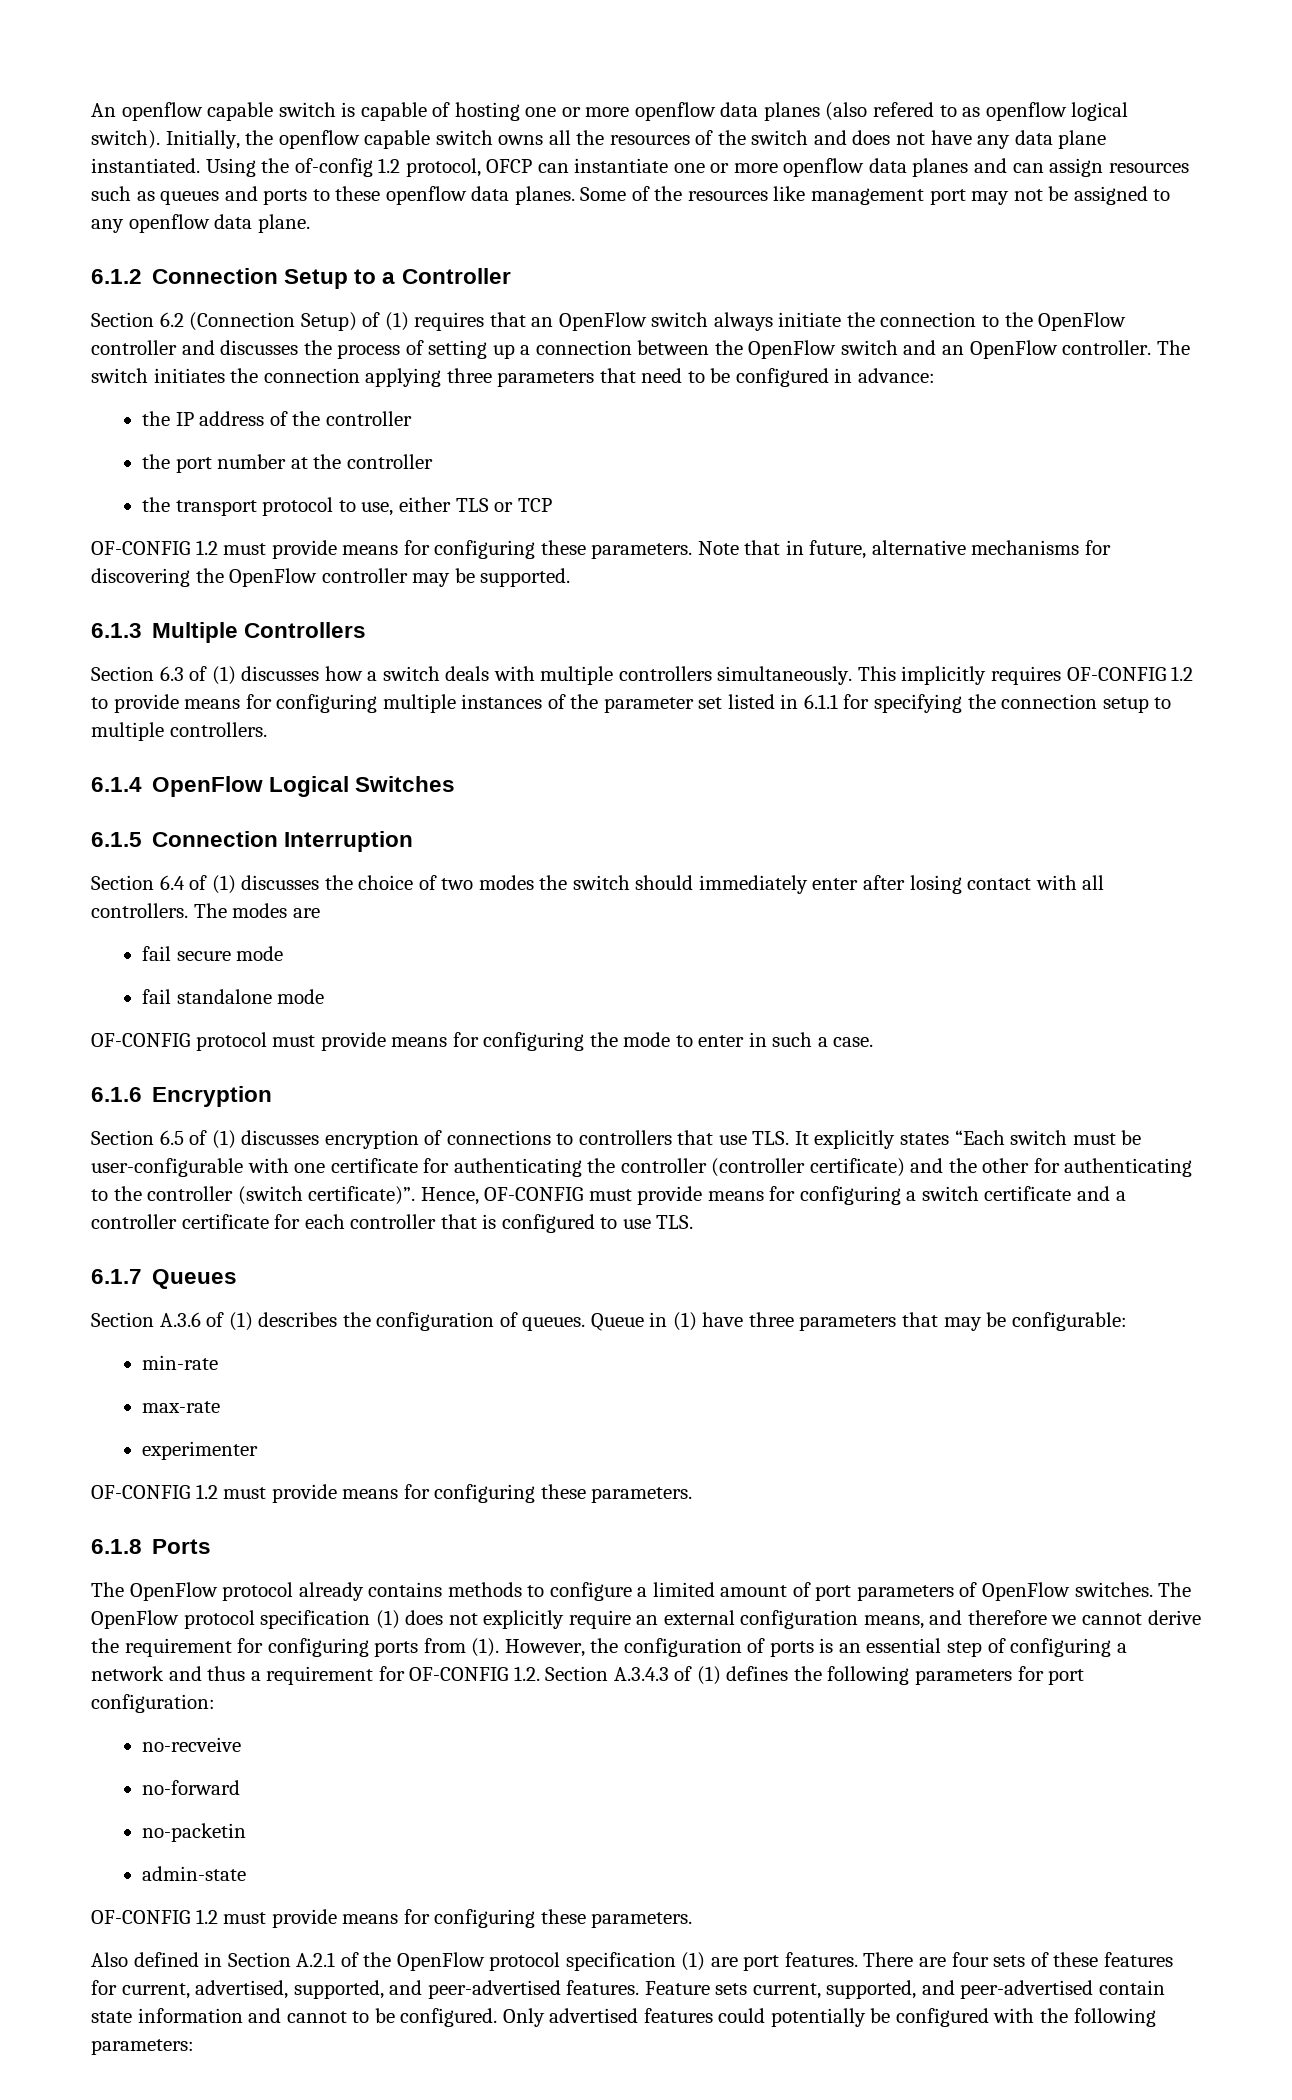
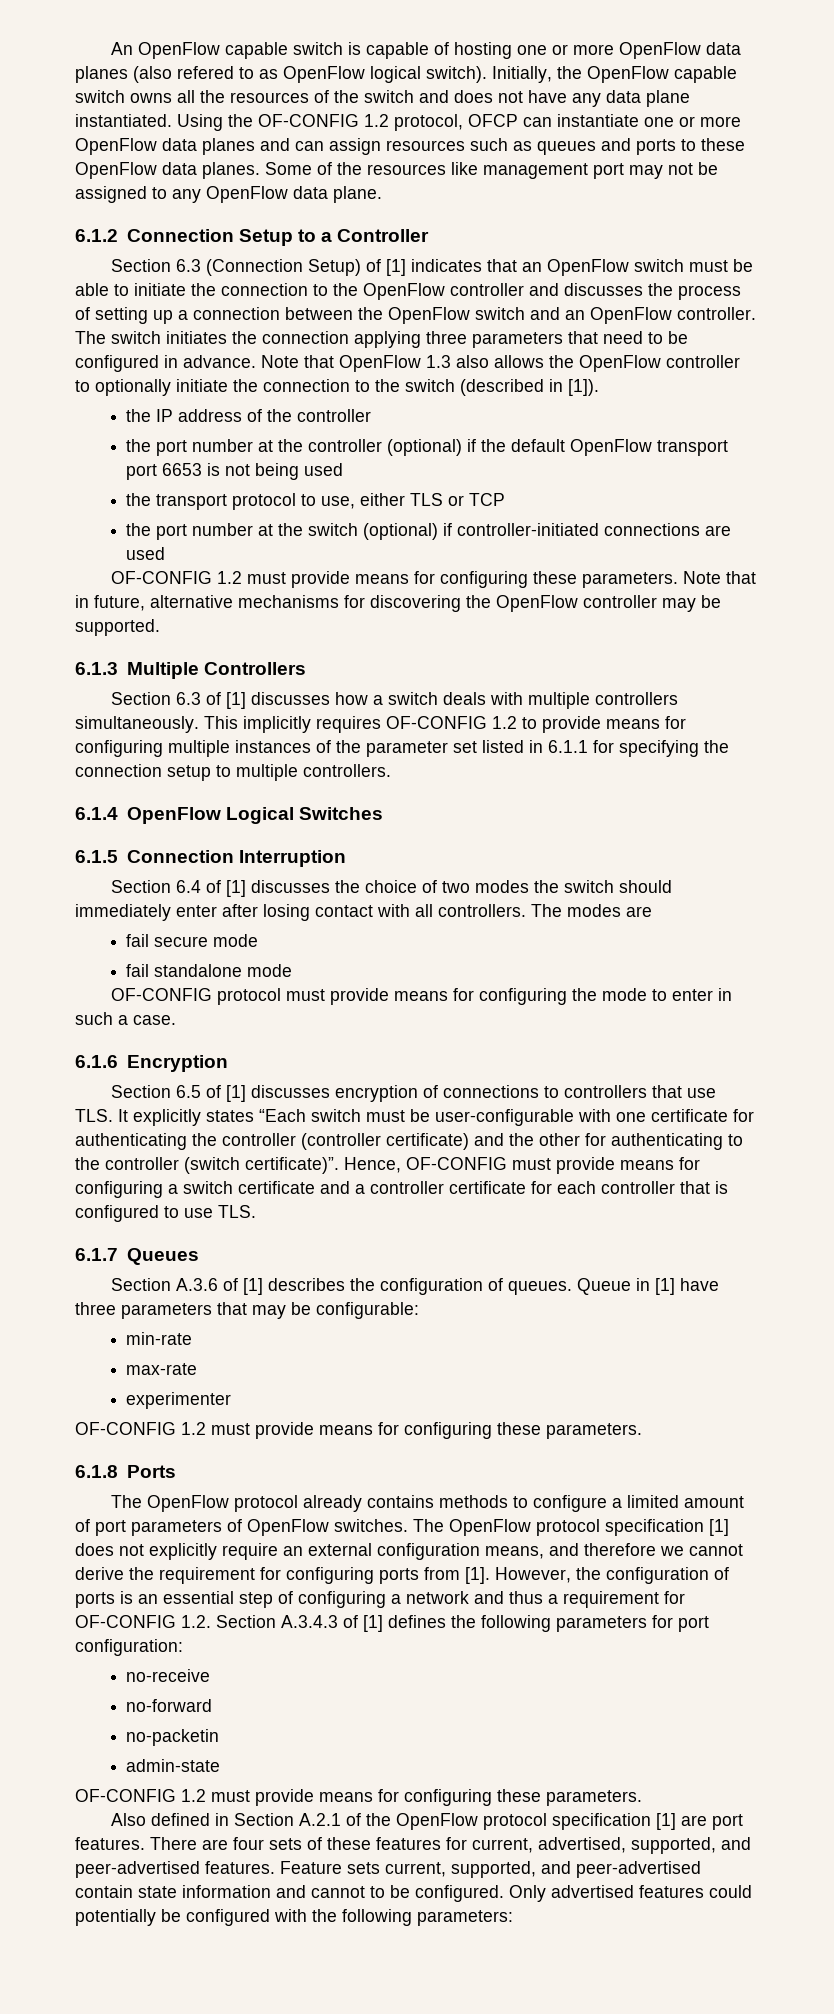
- An openflow capable switch is capable of hosting one or more openflow data planes (also refered to as openflow logical switch).
+ An OpenFlow capable switch is capable of hosting one or more OpenFlow data planes (also refered to as OpenFlow logical switch).
- Initially, the openflow capable switch owns all the resources of the switch and does not have any data plane instantiated.
+ Initially, the OpenFlow capable switch owns all the resources of the switch and does not have any data plane instantiated.
- Using the of-config 1.2 protocol, OFCP can instantiate one or more openflow data planes and can assign resources such as queues and ports to these openflow data planes.
+ Using the OF-CONFIG 1.2 protocol, OFCP can instantiate one or more OpenFlow data planes and can assign resources such as queues and ports to these OpenFlow data planes.
- Some of the resources like management port may not be assigned to any openflow data plane.
+ Some of the resources like management port may not be assigned to any OpenFlow data plane.
- Section 6.2 (Connection Setup) of (1) requires that an OpenFlow switch always initiate the connection to the OpenFlow controller and discusses the process of setting up a connection between the OpenFlow switch and an OpenFlow controller.
+ Section 6.3 (Connection Setup) of [1] indicates that an OpenFlow switch must be able to initiate the connection to the OpenFlow controller and discusses the process of setting up a connection between the OpenFlow switch and an OpenFlow controller.
- The switch initiates the connection applying three parameters that need to be configured in advance:
+ The switch initiates the connection applying three parameters that need to be configured in advance. Note that OpenFlow 1.3 also allows the OpenFlow controller to optionally initiate the connection to the switch (described in [1]).
- the port number at the controller
+ the port number at the controller (optional) if the default OpenFlow transport port 6653 is not being used
+ the port number at the switch (optional) if controller-initiated connections are used
- Section 6.3 of (1) discusses how a switch deals with multiple controllers simultaneously.
+ Section 6.3 of [1] discusses how a switch deals with multiple controllers simultaneously.
- Section 6.4 of (1) discusses the choice of two modes the switch should immediately enter after losing contact with all controllers.
+ Section 6.4 of [1] discusses the choice of two modes the switch should immediately enter after losing contact with all controllers.
- Section 6.5 of (1) discusses encryption of connections to controllers that use TLS. It explicitly states “Each switch must be user-configurable with one certificate for authenticating the controller (controller certificate) and the other for authenticating to the controller (switch certificate)”.
+ Section 6.5 of [1] discusses encryption of connections to controllers that use TLS. It explicitly states “Each switch must be user-configurable with one certificate for authenticating the controller (controller certificate) and the other for authenticating to the controller (switch certificate)”.
- Section A.3.6 of (1) describes the configuration of queues.
+ Section A.3.6 of [1] describes the configuration of queues.
- Queue in (1) have three parameters that may be configurable:
+ Queue in [1] have three parameters that may be configurable:
- The OpenFlow protocol specification (1) does not explicitly require an external configuration means, and therefore we cannot derive the requirement for configuring ports from (1).
+ The OpenFlow protocol specification [1] does not explicitly require an external configuration means, and therefore we cannot derive the requirement for configuring ports from [1].
- However, the configuration of ports is an essential step of configuring a network and thus a requirement for OF-CONFIG 1.2. Section A.3.4.3 of (1) defines the following parameters for port configuration:
+ However, the configuration of ports is an essential step of configuring a network and thus a requirement for OF-CONFIG 1.2. Section A.3.4.3 of [1] defines the following parameters for port configuration:
- no-recveive
+ no-receive
- Also defined in Section A.2.1 of the OpenFlow protocol specification (1) are port features.
+ Also defined in Section A.2.1 of the OpenFlow protocol specification [1] are port features.

